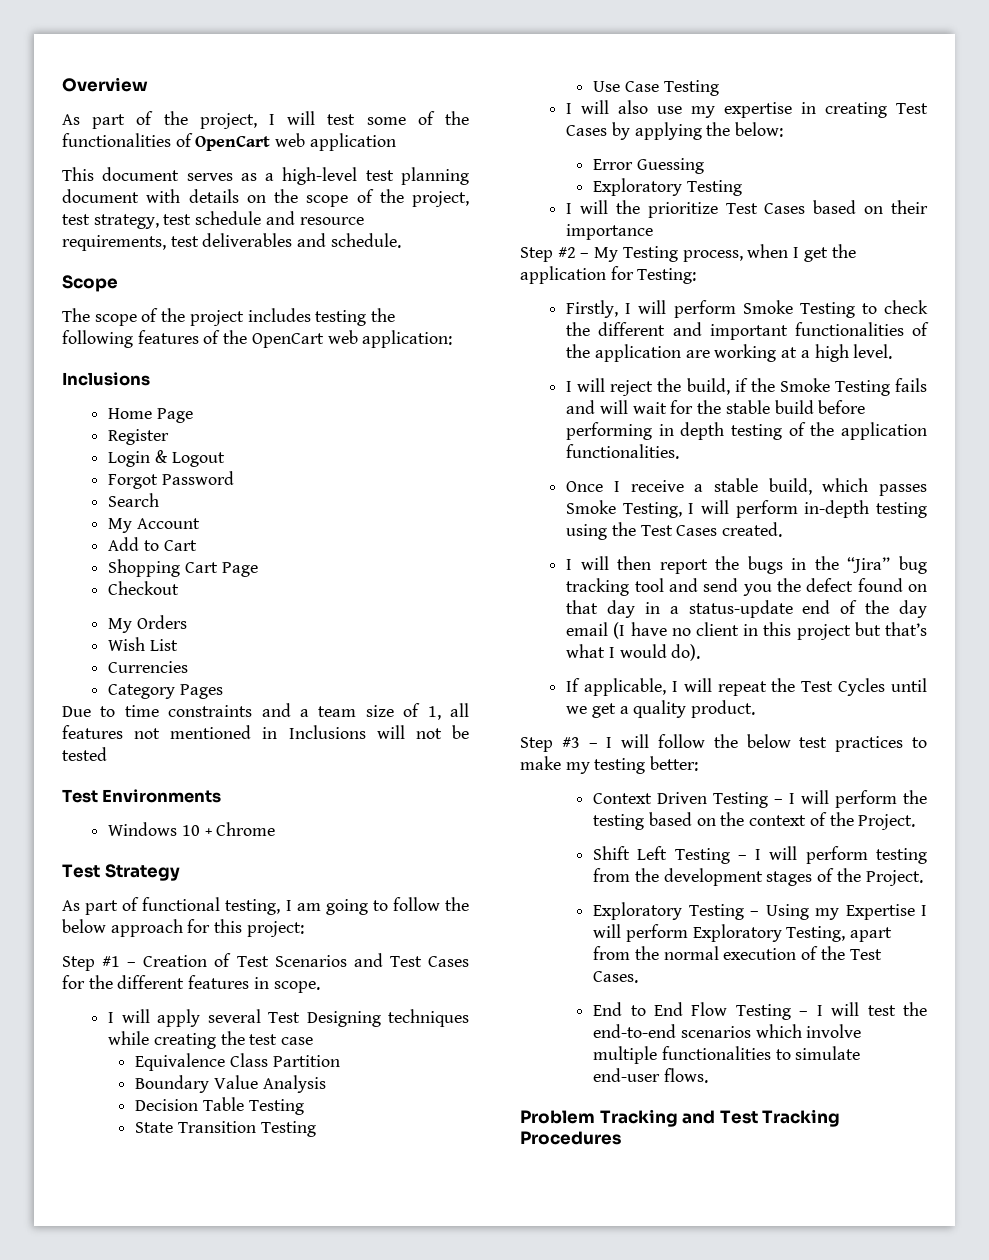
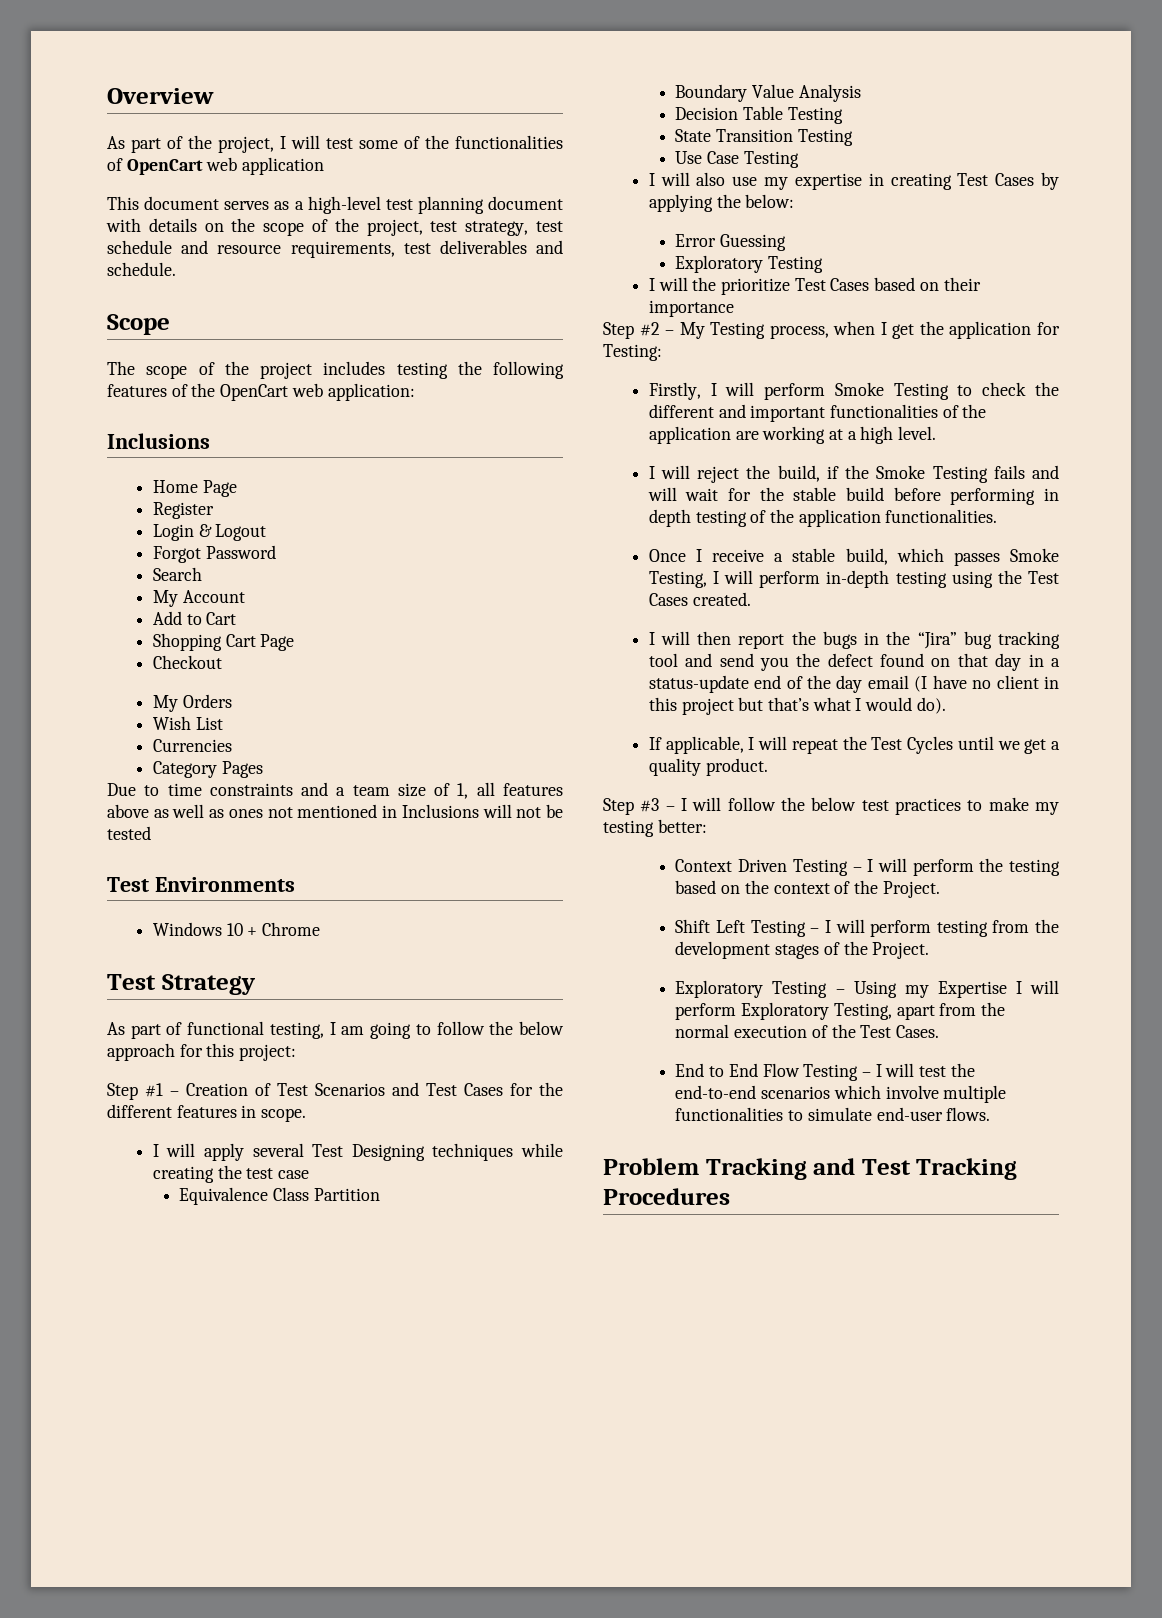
- Due to time constraints and a team size of 1, all features not mentioned in Inclusions will not be tested
+ Due to time constraints and a team size of 1, all features above as well as ones not mentioned in Inclusions will not be tested

